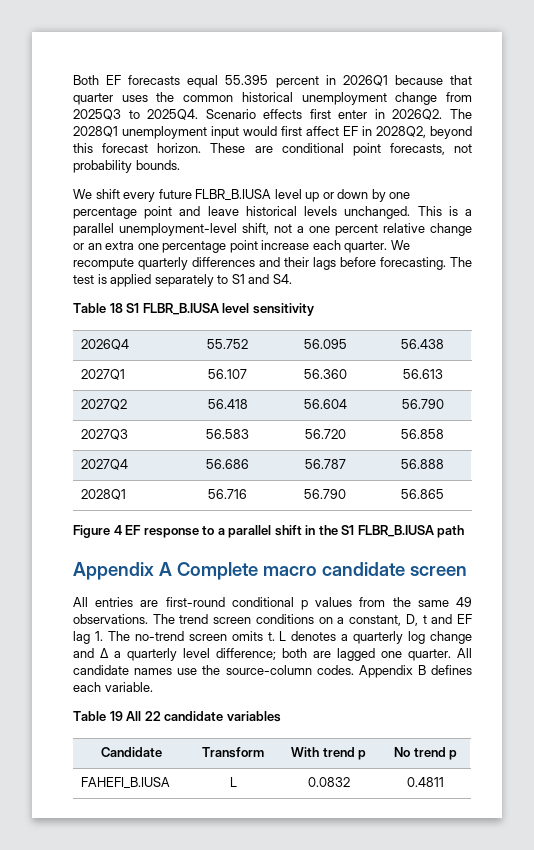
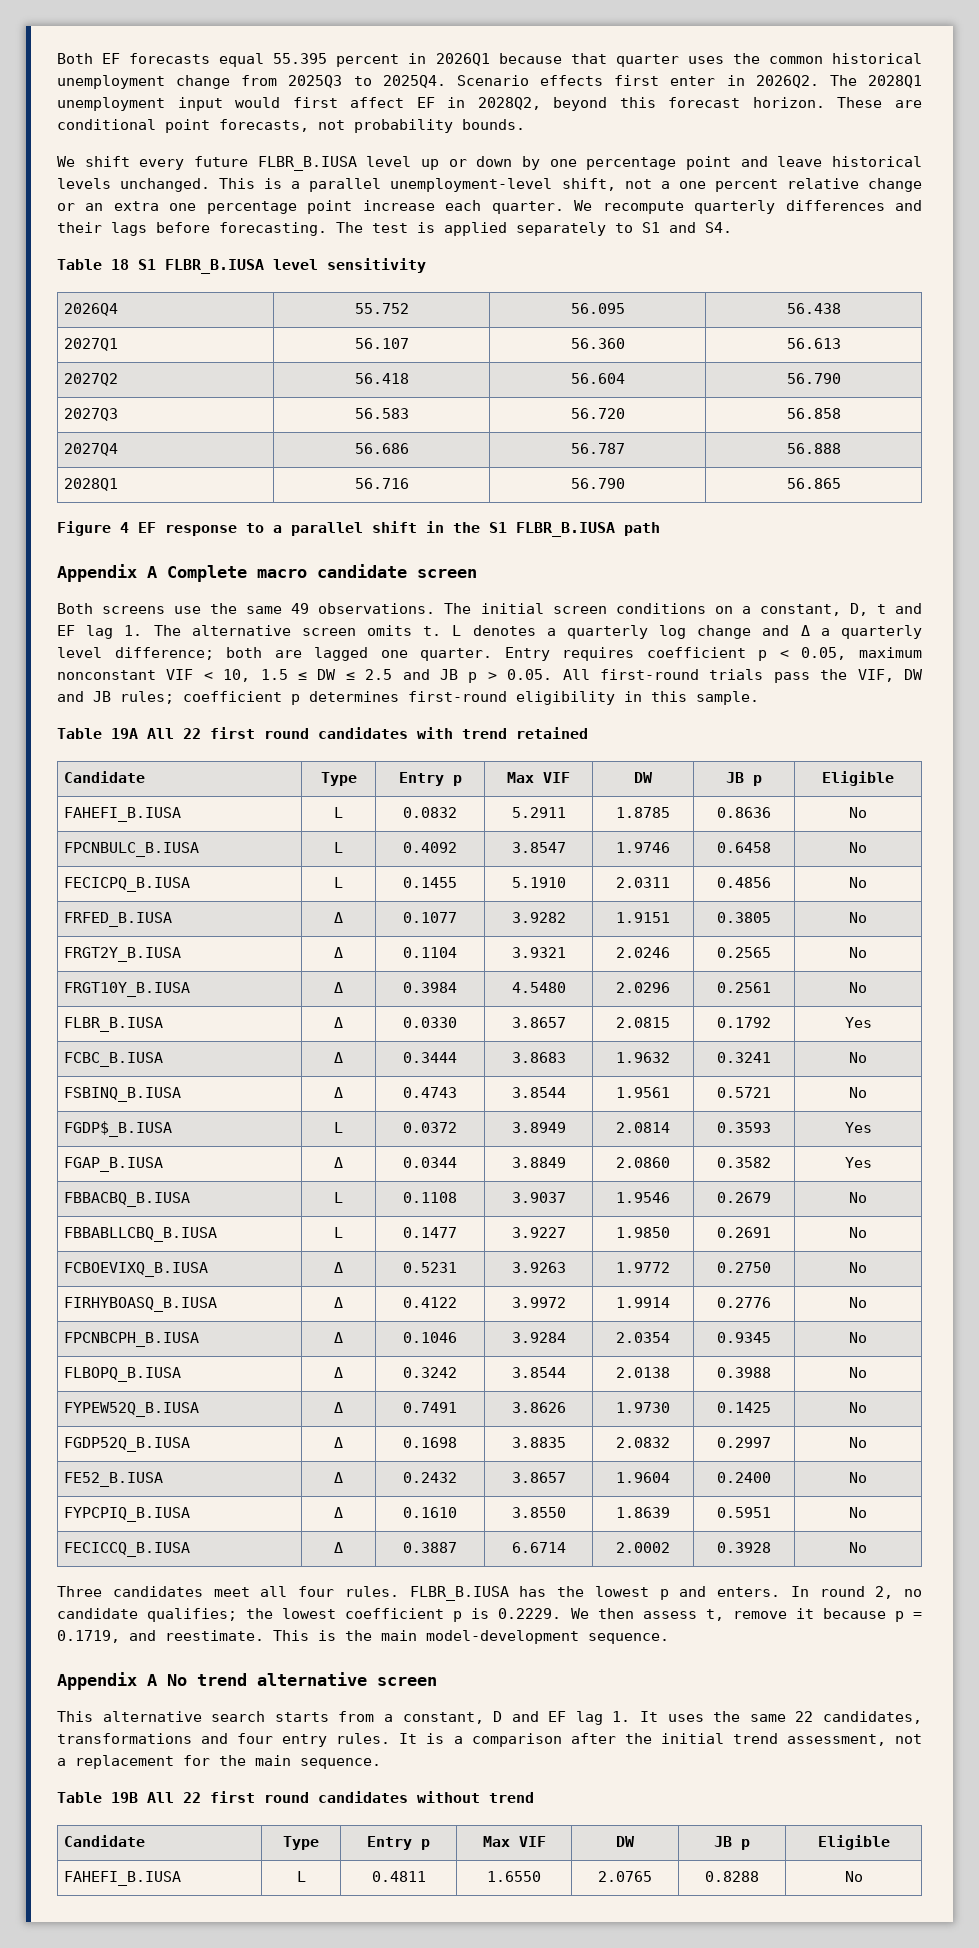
- All entries are first-round conditional p values from the same 49 observations.
+ Both screens use the same 49 observations.
- The trend screen conditions on a constant, D, t and EF lag 1. The no-trend screen omits t.
+ The initial screen conditions on a constant, D, t and EF lag 1. The alternative screen omits t.
- All candidate names use the source-column codes. Appendix B defines each variable.
- Table 19 All 22 candidate variables
- Candidate | Transform | With trend p | No trend p
+ Entry requires coefficient p < 0.05, maximum nonconstant VIF < 10, 1.5 ≤ DW ≤ 2.5 and JB p > 0.05. All first-round trials pass the VIF, DW and JB rules; coefficient p determines first-round eligibility in this sample.
+ Table 19A All 22 first round candidates with trend retained
+ Candidate | Type | Entry p | Max VIF | DW | JB p | Eligible
- FAHEFI_B.IUSA | L | 0.0832 | 0.4811
+ FAHEFI_B.IUSA | L | 0.0832 | 5.2911 | 1.8785 | 0.8636 | No
+ FPCNBULC_B.IUSA | L | 0.4092 | 3.8547 | 1.9746 | 0.6458 | No
+ FECICPQ_B.IUSA | L | 0.1455 | 5.1910 | 2.0311 | 0.4856 | No
+ FRFED_B.IUSA | Δ | 0.1077 | 3.9282 | 1.9151 | 0.3805 | No
+ FRGT2Y_B.IUSA | Δ | 0.1104 | 3.9321 | 2.0246 | 0.2565 | No
+ FRGT10Y_B.IUSA | Δ | 0.3984 | 4.5480 | 2.0296 | 0.2561 | No
+ FLBR_B.IUSA | Δ | 0.0330 | 3.8657 | 2.0815 | 0.1792 | Yes
+ FCBC_B.IUSA | Δ | 0.3444 | 3.8683 | 1.9632 | 0.3241 | No
+ FSBINQ_B.IUSA | Δ | 0.4743 | 3.8544 | 1.9561 | 0.5721 | No
+ FGDP$_B.IUSA | L | 0.0372 | 3.8949 | 2.0814 | 0.3593 | Yes
+ FGAP_B.IUSA | Δ | 0.0344 | 3.8849 | 2.0860 | 0.3582 | Yes
+ FBBACBQ_B.IUSA | L | 0.1108 | 3.9037 | 1.9546 | 0.2679 | No
+ FBBABLLCBQ_B.IUSA | L | 0.1477 | 3.9227 | 1.9850 | 0.2691 | No
+ FCBOEVIXQ_B.IUSA | Δ | 0.5231 | 3.9263 | 1.9772 | 0.2750 | No
+ FIRHYBOASQ_B.IUSA | Δ | 0.4122 | 3.9972 | 1.9914 | 0.2776 | No
+ FPCNBCPH_B.IUSA | Δ | 0.1046 | 3.9284 | 2.0354 | 0.9345 | No
+ FLBOPQ_B.IUSA | Δ | 0.3242 | 3.8544 | 2.0138 | 0.3988 | No
+ FYPEW52Q_B.IUSA | Δ | 0.7491 | 3.8626 | 1.9730 | 0.1425 | No
+ FGDP52Q_B.IUSA | Δ | 0.1698 | 3.8835 | 2.0832 | 0.2997 | No
+ FE52_B.IUSA | Δ | 0.2432 | 3.8657 | 1.9604 | 0.2400 | No
+ FYPCPIQ_B.IUSA | Δ | 0.1610 | 3.8550 | 1.8639 | 0.5951 | No
+ FECICCQ_B.IUSA | Δ | 0.3887 | 6.6714 | 2.0002 | 0.3928 | No
+ Three candidates meet all four rules. FLBR_B.IUSA has the lowest p and enters. In round 2, no candidate qualifies; the lowest coefficient p is 0.2229. We then assess t, remove it because p = 0.1719, and reestimate. This is the main model-development sequence.
+ Appendix A No trend alternative screen
+ This alternative search starts from a constant, D and EF lag 1. It uses the same 22 candidates, transformations and four entry rules. It is a comparison after the initial trend assessment, not a replacement for the main sequence.
+ Table 19B All 22 first round candidates without trend
+ Candidate | Type | Entry p | Max VIF | DW | JB p | Eligible
+ FAHEFI_B.IUSA | L | 0.4811 | 1.6550 | 2.0765 | 0.8288 | No

